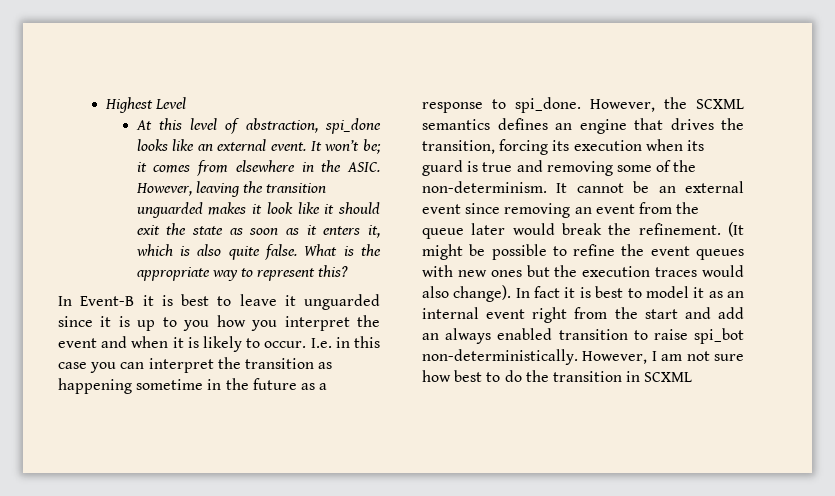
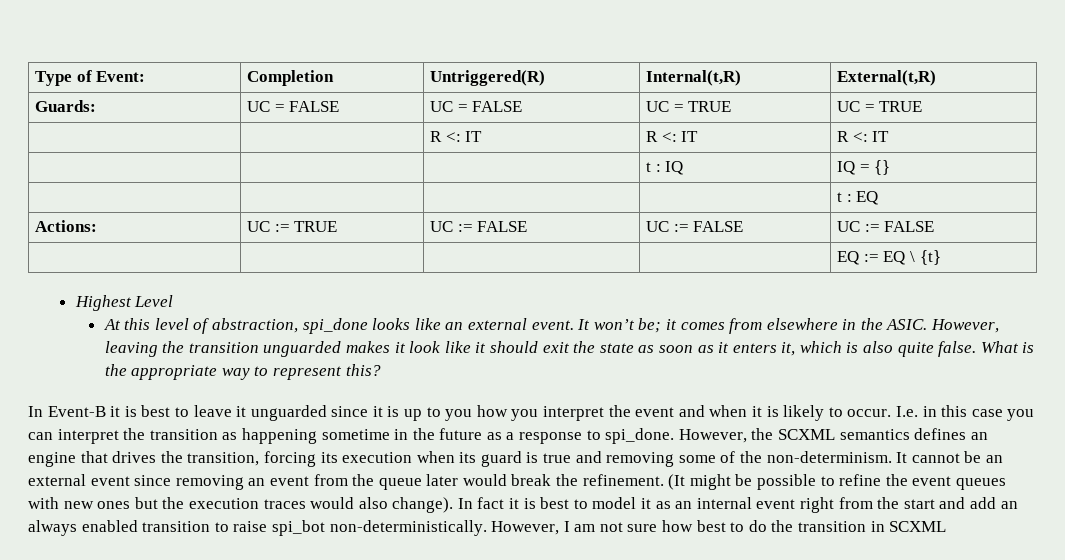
+ Type of Event: | Completion | Untriggered(R) | Internal(t,R) | External(t,R)
+ Guards: | UC = FALSE | UC = FALSE | UC = TRUE | UC = TRUE
+ | | R <: IT | R <: IT | R <: IT
+ | | | t : IQ | IQ = {}
+ | | | | t : EQ
+ Actions: | UC := TRUE | UC := FALSE | UC := FALSE | UC := FALSE
+ | | | | EQ := EQ \ {t}

